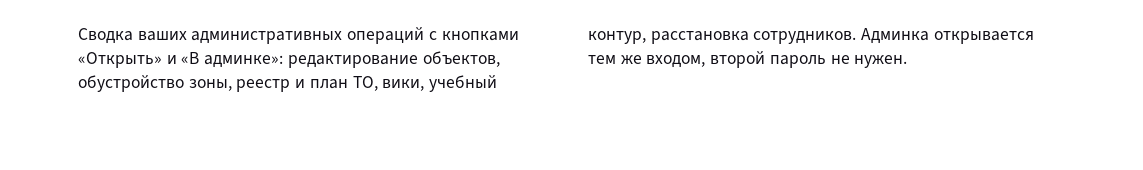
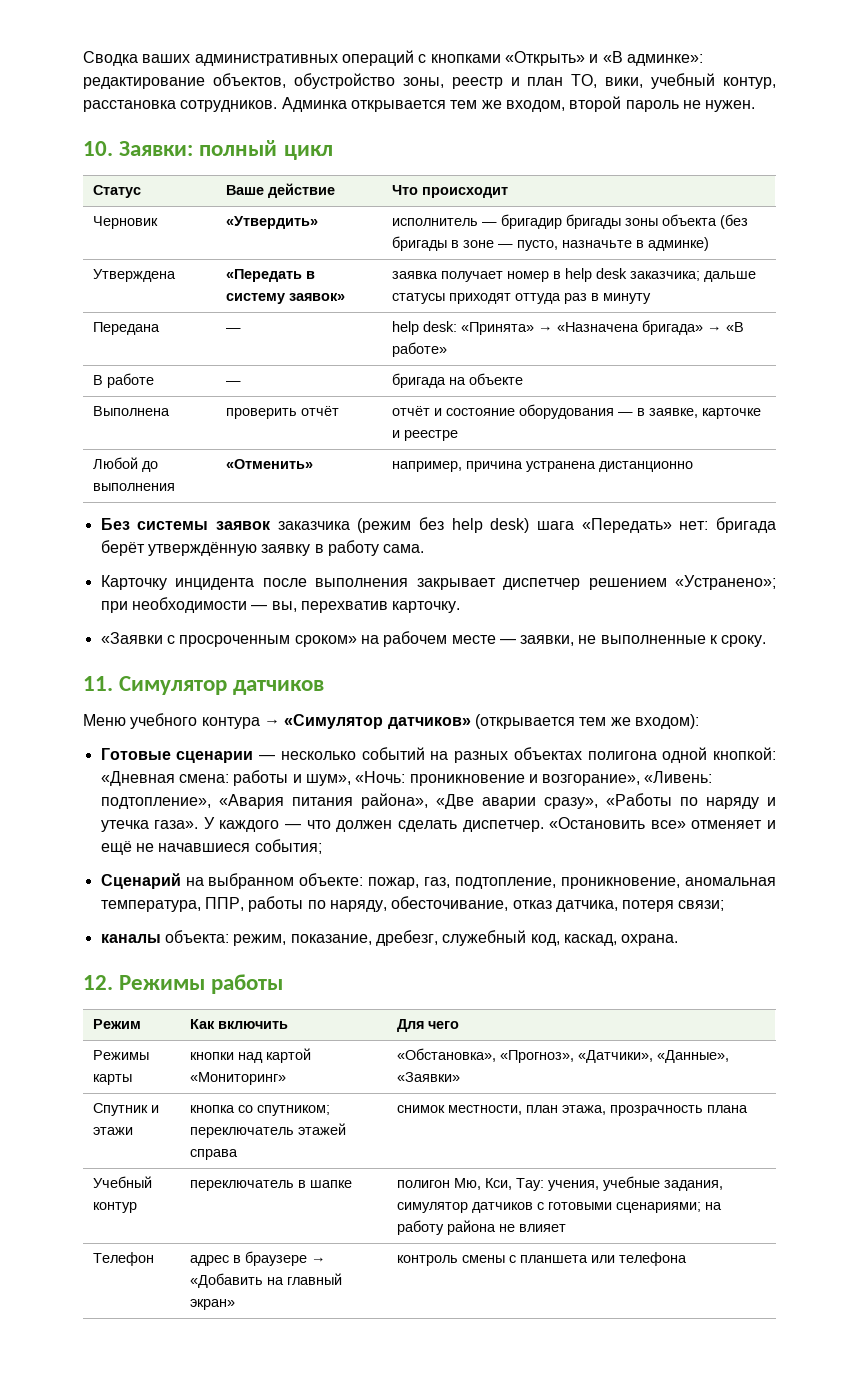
+ 10. Заявки: полный цикл
+ Статус | Ваше действие | Что происходит
+ Черновик | «Утвердить» | исполнитель — бригадир бригады зоны объекта (без бригады в зоне — пусто, назначьте в админке)
+ Утверждена | «Передать в систему заявок» | заявка получает номер в help desk заказчика; дальше статусы приходят оттуда раз в минуту
+ Передана | — | help desk: «Принята» → «Назначена бригада» → «В работе»
+ В работе | — | бригада на объекте
+ Выполнена | проверить отчёт | отчёт и состояние оборудования — в заявке, карточке и реестре
+ Любой до выполнения | «Отменить» | например, причина устранена дистанционно
+ Без системы заявок заказчика (режим без help desk) шага «Передать» нет: бригада берёт утверждённую заявку в работу сама.
+ Карточку инцидента после выполнения закрывает диспетчер решением «Устранено»; при необходимости — вы, перехватив карточку.
+ «Заявки с просроченным сроком» на рабочем месте — заявки, не выполненные к сроку.
+ 11. Симулятор датчиков
+ Меню учебного контура → «Симулятор датчиков» (открывается тем же входом):
+ Готовые сценарии — несколько событий на разных объектах полигона одной кнопкой: «Дневная смена: работы и шум», «Ночь: проникновение и возгорание», «Ливень: подтопление», «Авария питания района», «Две аварии сразу», «Работы по наряду и утечка газа». У каждого — что должен сделать диспетчер. «Остановить все» отменяет и ещё не начавшиеся события;
+ Сценарий на выбранном объекте: пожар, газ, подтопление, проникновение, аномальная температура, ППР, работы по наряду, обесточивание, отказ датчика, потеря связи;
+ каналы объекта: режим, показание, дребезг, служебный код, каскад, охрана.
+ 12. Режимы работы
+ Режим | Как включить | Для чего
+ Режимы карты | кнопки над картой «Мониторинг» | «Обстановка», «Прогноз», «Датчики», «Данные», «Заявки»
+ Спутник и этажи | кнопка со спутником; переключатель этажей справа | снимок местности, план этажа, прозрачность плана
+ Учебный контур | переключатель в шапке | полигон Мю, Кси, Тау: учения, учебные задания, симулятор датчиков с готовыми сценариями; на работу района не влияет
+ Телефон | адрес в браузере → «Добавить на главный экран» | контроль смены с планшета или телефона

